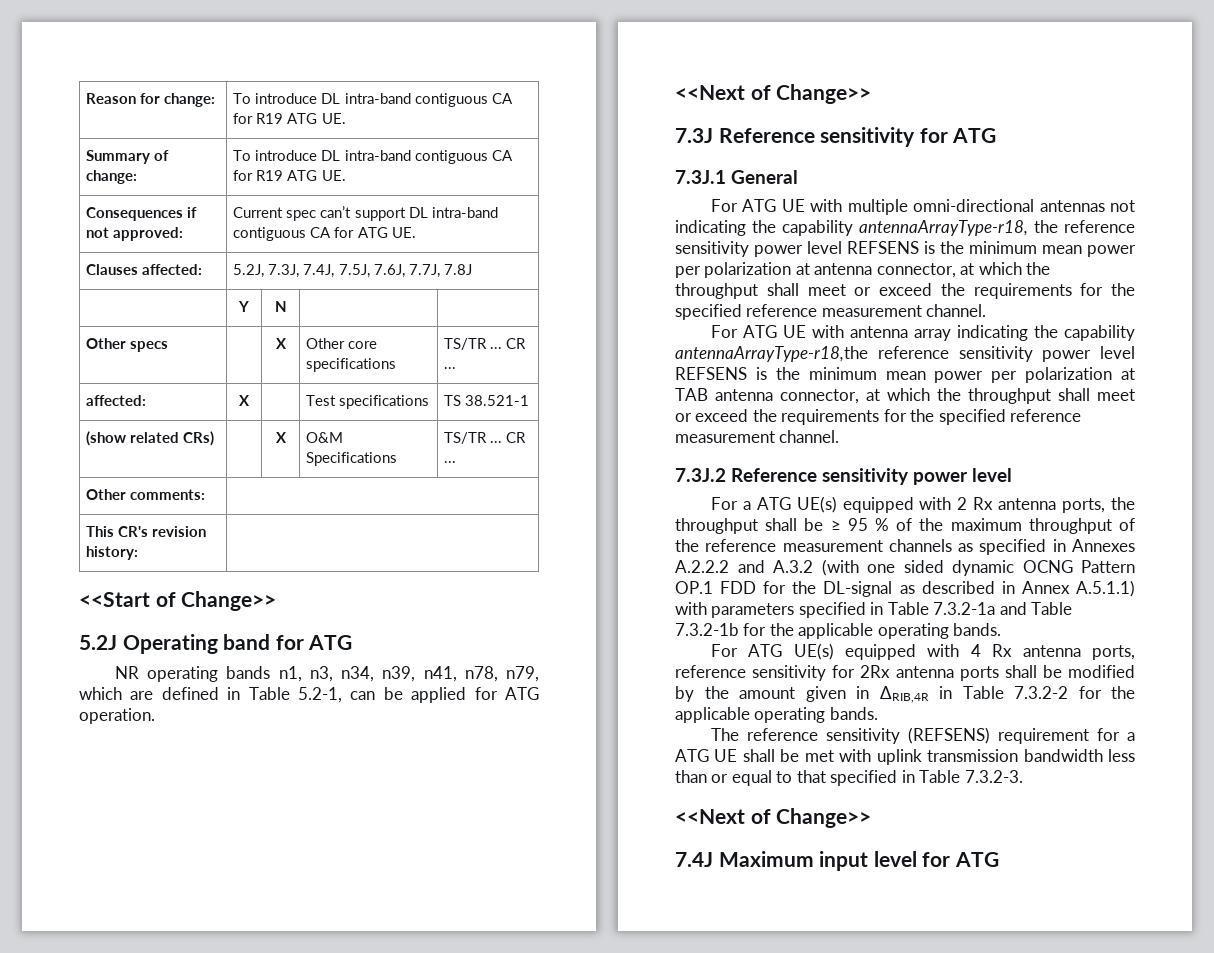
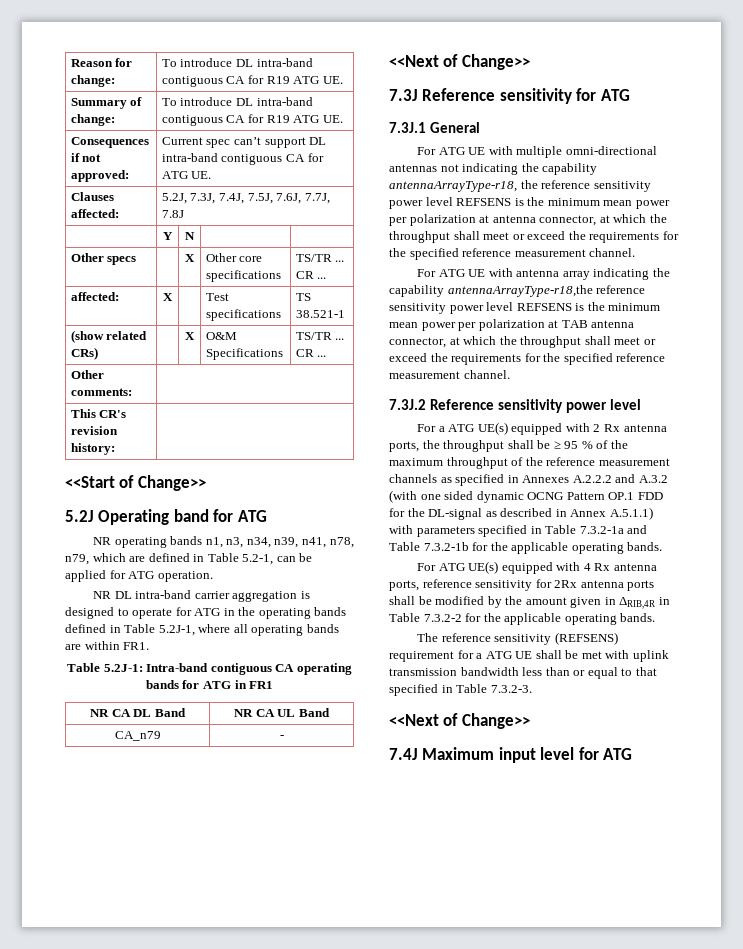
+ NR DL intra-band carrier aggregation is designed to operate for ATG in the operating bands defined in Table 5.2J-1, where all operating bands are within FR1.
+ Table 5.2J-1: Intra-band contiguous CA operating bands for ATG in FR1
+ NR CA DL Band | NR CA UL Band
+ CA_n79 | -

